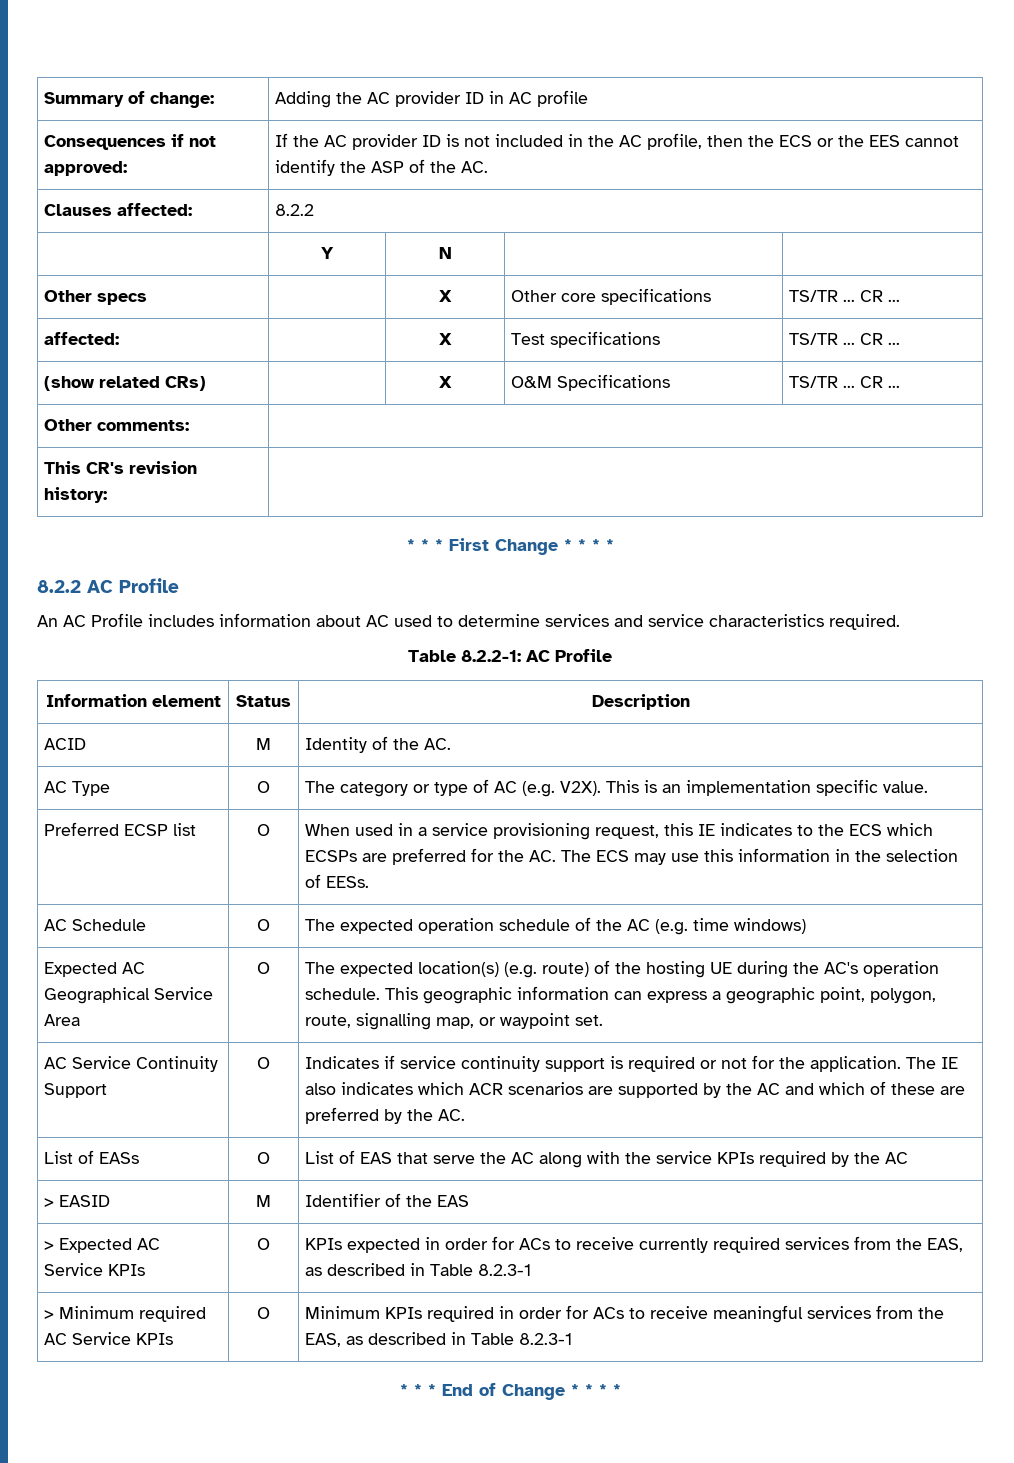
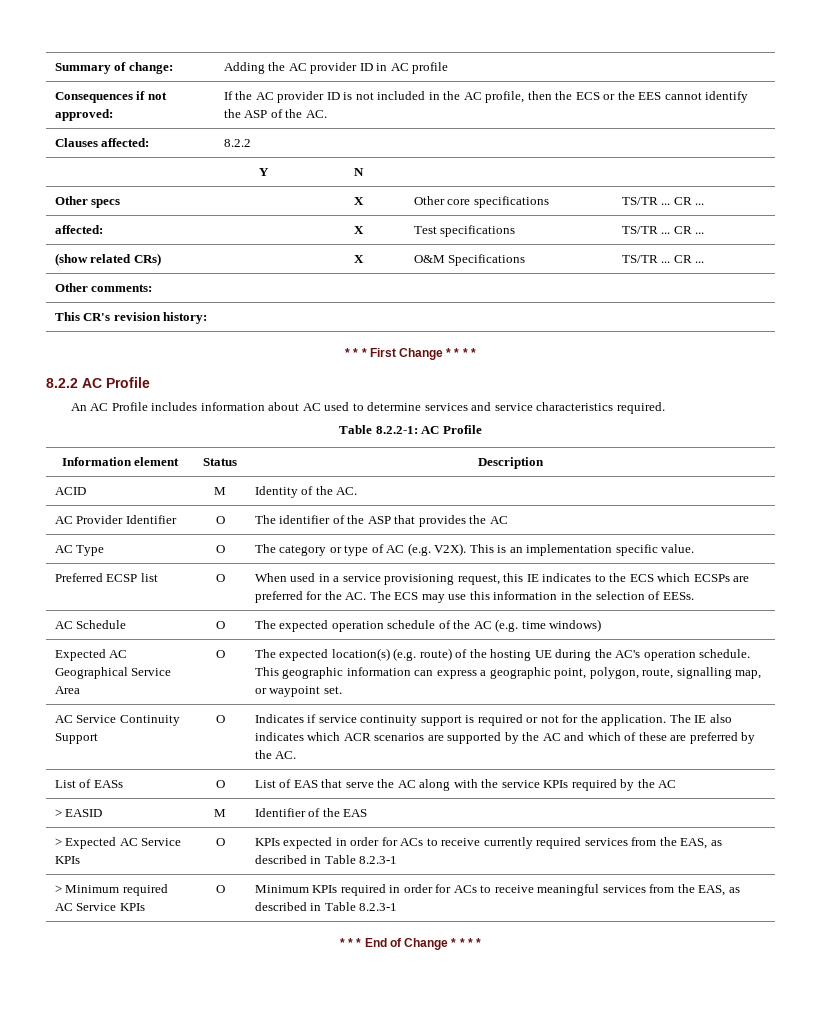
+ AC Provider Identifier | O | The identifier of the ASP that provides the AC

